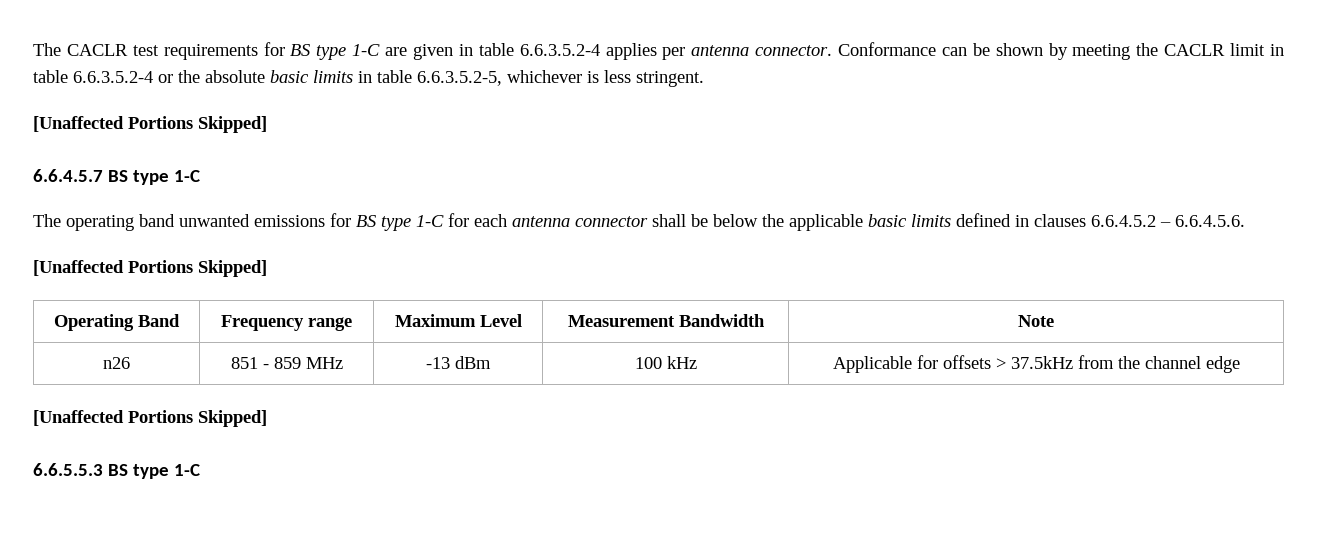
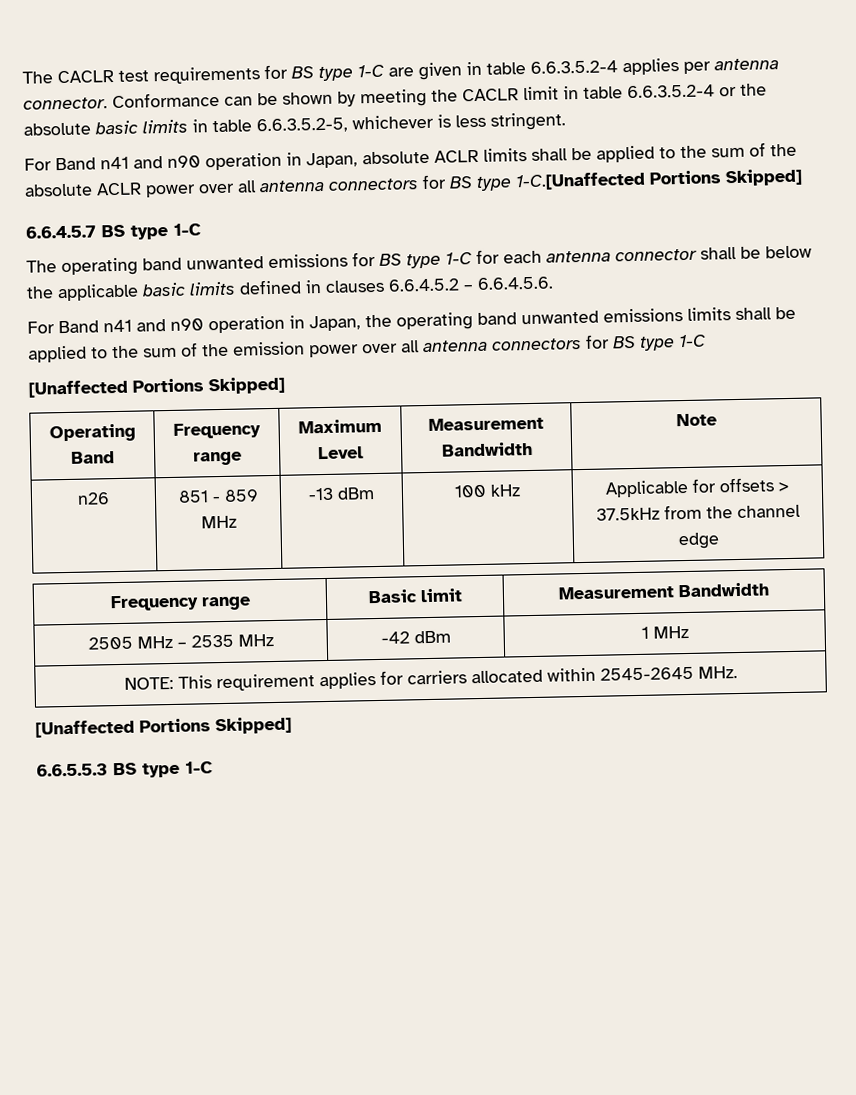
  Conformance can be shown by meeting the CACLR limit in table 6.6.3.5.2-4 or the absolute basic limits in table 6.6.3.5.2-5, whichever is less stringent.
- [Unaffected Portions Skipped]
+ For Band n41 and n90 operation in Japan, absolute ACLR limits shall be applied to the sum of the absolute ACLR power over all antenna connectors for BS type 1-C.[Unaffected Portions Skipped]
+ For Band n41 and n90 operation in Japan, the operating band unwanted emissions limits shall be applied to the sum of the emission power over all antenna connectors for BS type 1-C
+ Frequency range | Basic limit | Measurement Bandwidth
+ 2505 MHz – 2535 MHz | -42 dBm | 1 MHz
+ NOTE: This requirement applies for carriers allocated within 2545-2645 MHz.

